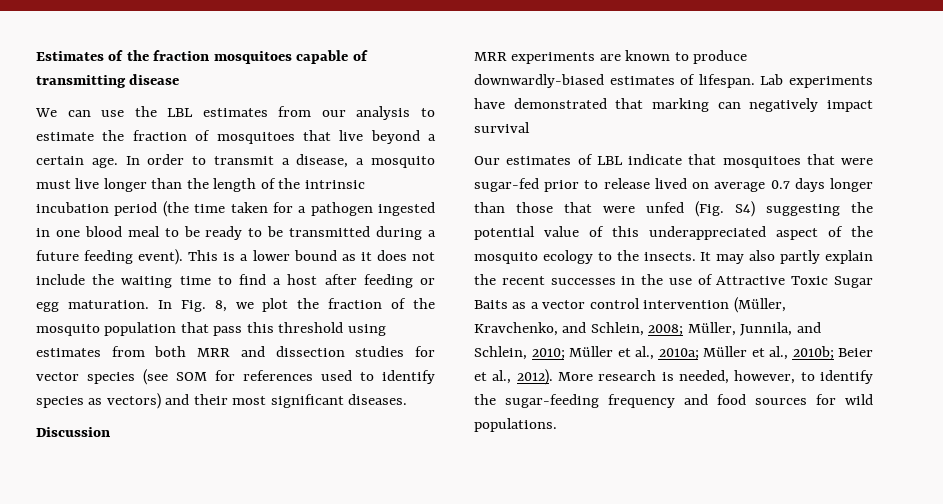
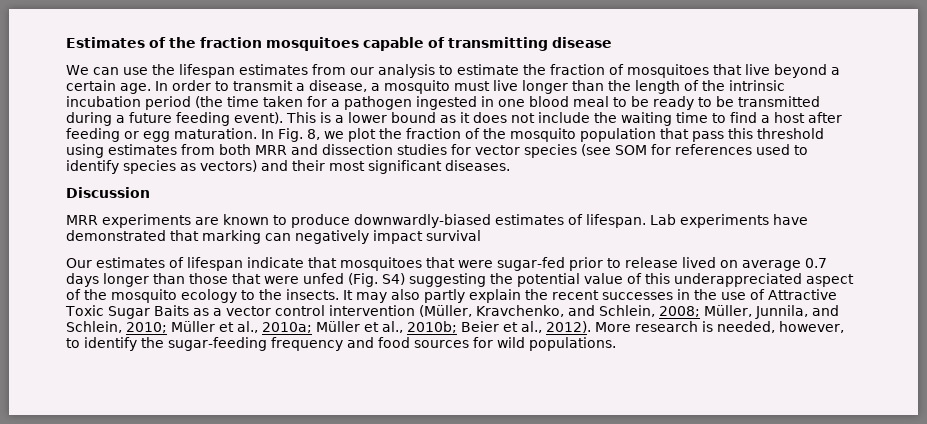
- We can use the LBL estimates from our analysis to estimate the fraction of mosquitoes that live beyond a certain age.
+ We can use the lifespan estimates from our analysis to estimate the fraction of mosquitoes that live beyond a certain age.
- Our estimates of LBL indicate that mosquitoes that were sugar-fed prior to release lived on average 0.7 days longer than those that were unfed (Fig. S4) suggesting the potential value of this underappreciated aspect of the mosquito ecology to the insects.
+ Our estimates of lifespan indicate that mosquitoes that were sugar-fed prior to release lived on average 0.7 days longer than those that were unfed (Fig. S4) suggesting the potential value of this underappreciated aspect of the mosquito ecology to the insects.

